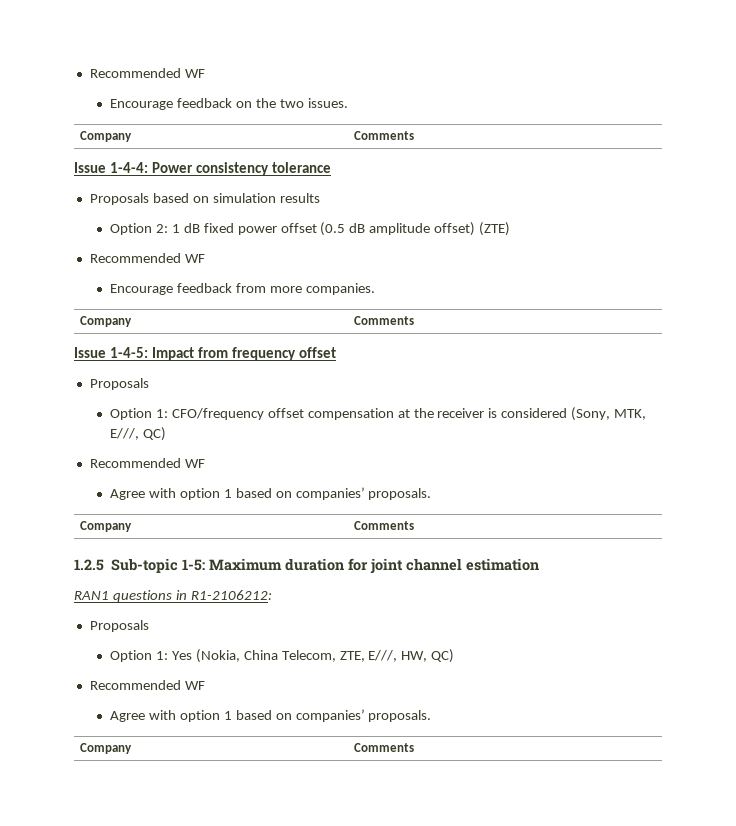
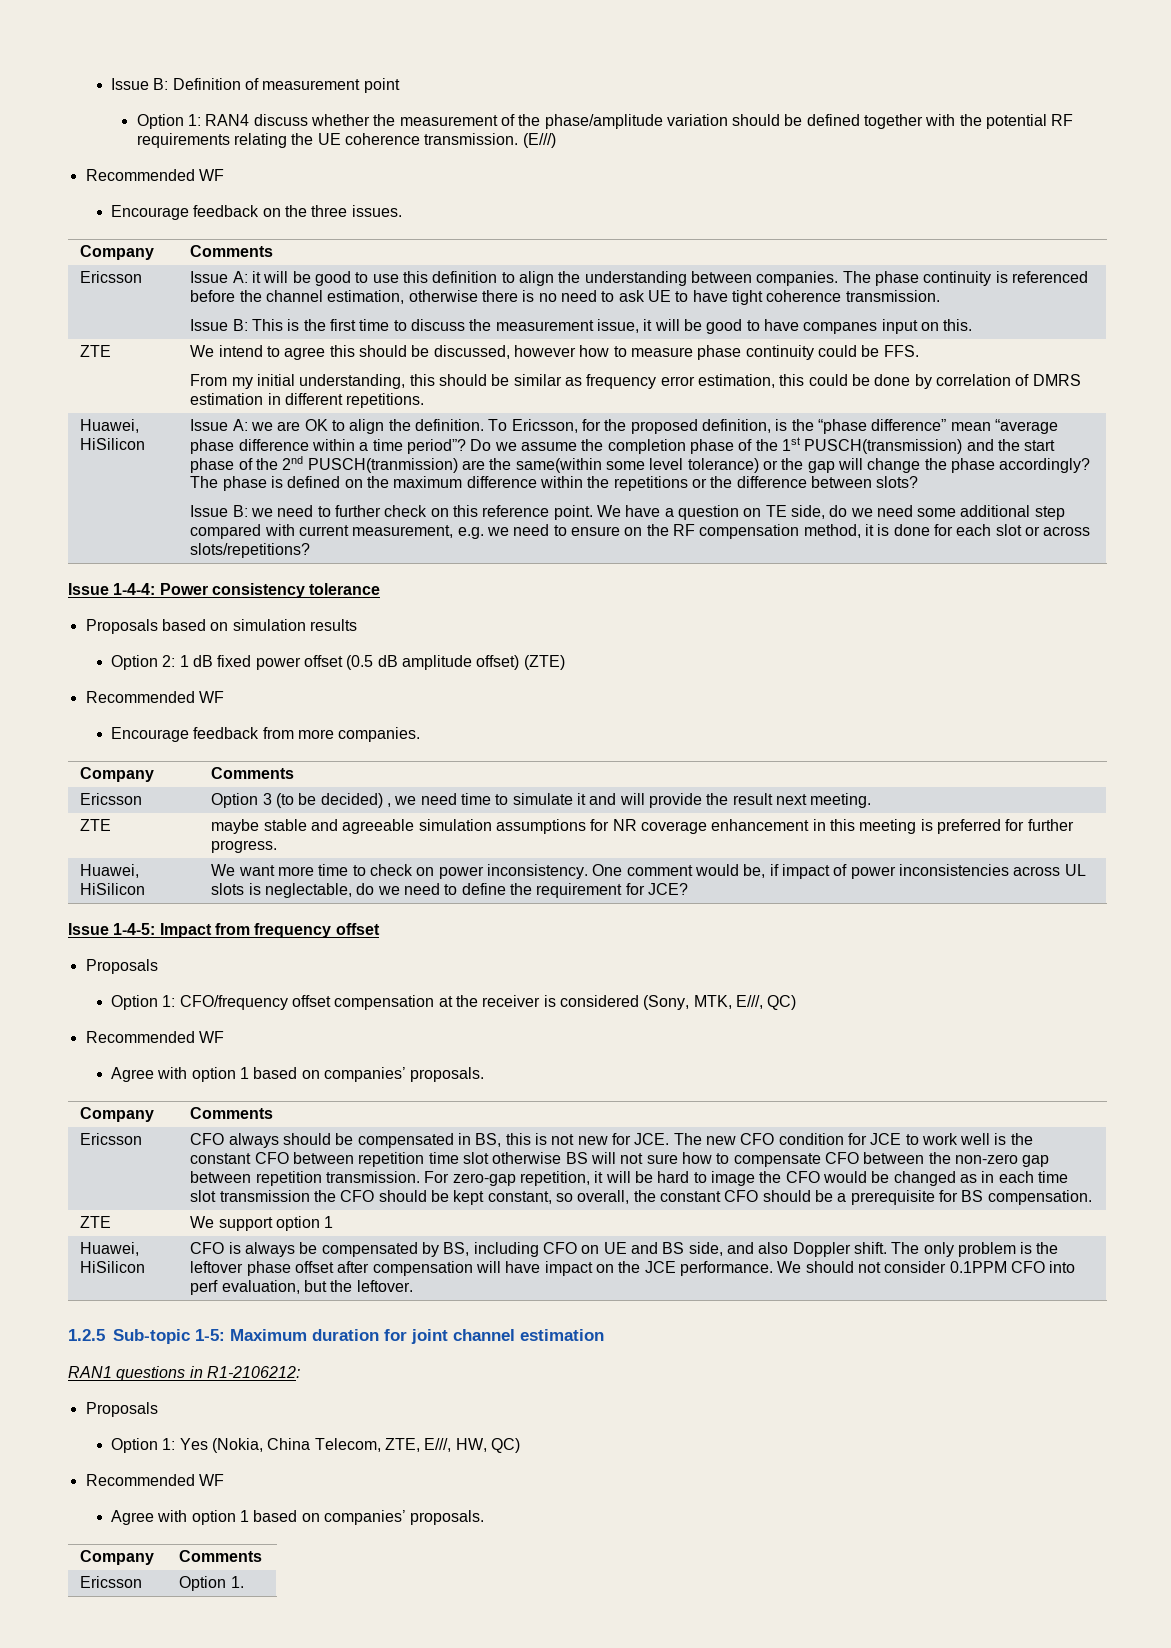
+ Issue B: Definition of measurement point
+ Option 1: RAN4 discuss whether the measurement of the phase/amplitude variation should be defined together with the potential RF requirements relating the UE coherence transmission. (E///)
- Encourage feedback on the two issues.
+ Encourage feedback on the three issues.
+ Ericsson | Issue A: it will be good to use this definition to align the understanding between companies. The phase continuity is referenced before the channel estimation, otherwise there is no need to ask UE to have tight coherence transmission.
+ Issue B: This is the first time to discuss the measurement issue, it will be good to have companes input on this.
+ ZTE | We intend to agree this should be discussed, however how to measure phase continuity could be FFS.
+ From my initial understanding, this should be similar as frequency error estimation, this could be done by correlation of DMRS estimation in different repetitions.
+ Huawei, HiSilicon | Issue A: we are OK to align the definition. To Ericsson, for the proposed definition, is the “phase difference” mean “average phase difference within a time period”? Do we assume the completion phase of the 1st PUSCH(transmission) and the start phase of the 2nd PUSCH(tranmission) are the same(within some level tolerance) or the gap will change the phase accordingly? The phase is defined on the maximum difference within the repetitions or the difference between slots?
+ Issue B: we need to further check on this reference point. We have a question on TE side, do we need some additional step compared with current measurement, e.g. we need to ensure on the RF compensation method, it is done for each slot or across slots/repetitions?
+ Ericsson | Option 3 (to be decided) , we need time to simulate it and will provide the result next meeting.
+ ZTE | maybe stable and agreeable simulation assumptions for NR coverage enhancement in this meeting is preferred for further progress.
+ Huawei, HiSilicon | We want more time to check on power inconsistency. One comment would be, if impact of power inconsistencies across UL slots is neglectable, do we need to define the requirement for JCE?
+ Ericsson | CFO always should be compensated in BS, this is not new for JCE. The new CFO condition for JCE to work well is the constant CFO between repetition time slot otherwise BS will not sure how to compensate CFO between the non-zero gap between repetition transmission. For zero-gap repetition, it will be hard to image the CFO would be changed as in each time slot transmission the CFO should be kept constant, so overall, the constant CFO should be a prerequisite for BS compensation.
+ ZTE | We support option 1
+ Huawei, HiSilicon | CFO is always be compensated by BS, including CFO on UE and BS side, and also Doppler shift. The only problem is the leftover phase offset after compensation will have impact on the JCE performance. We should not consider 0.1PPM CFO into perf evaluation, but the leftover.
+ Ericsson | Option 1.

